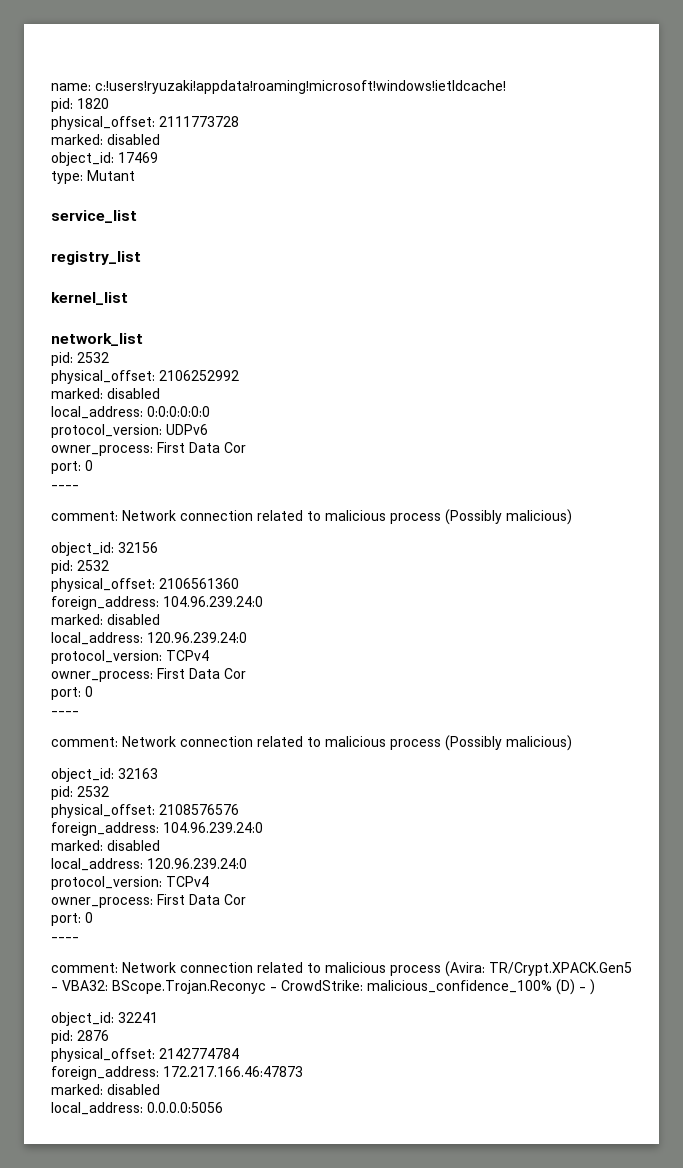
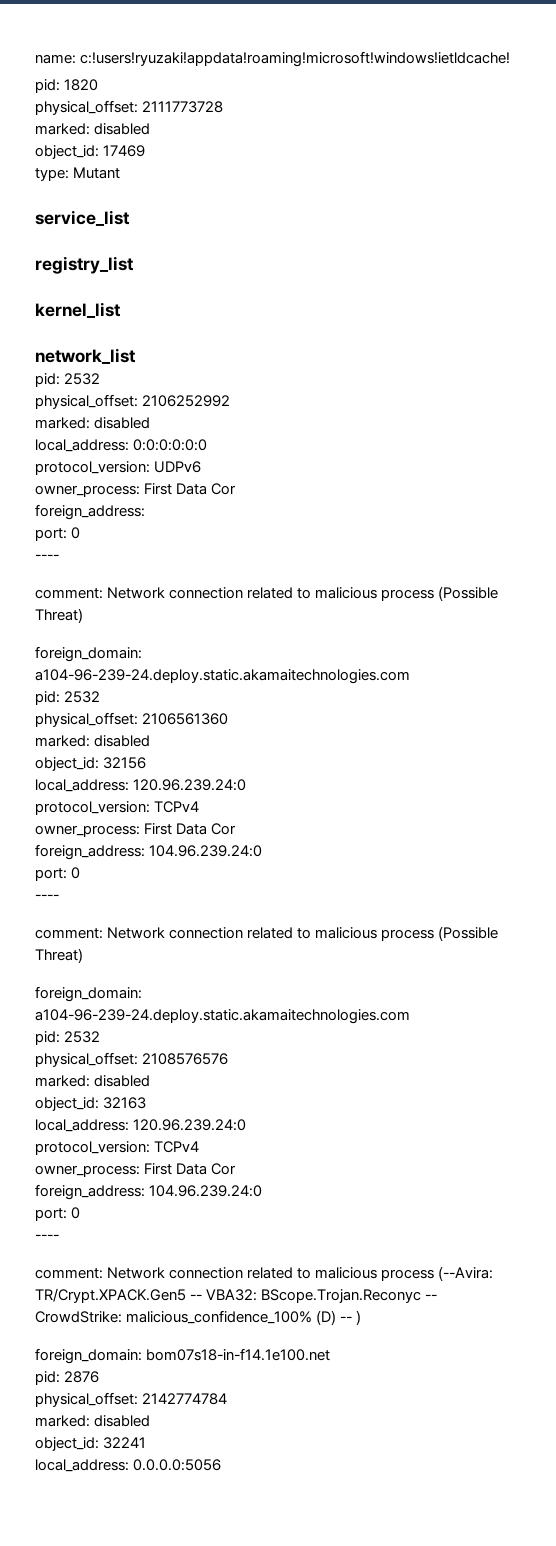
  protocol_version: UDPv6
  owner_process: First Data Cor
- port: 0
- ----
- comment: Network connection related to malicious process (Possibly malicious)
- object_id: 32156
- pid: 2532
- physical_offset: 2106561360
- foreign_address: 104.96.239.24:0
- marked: disabled
- local_address: 120.96.239.24:0
- protocol_version: TCPv4
- owner_process: First Data Cor
+ foreign_address:
  port: 0
  ----
- comment: Network connection related to malicious process (Possibly malicious)
- object_id: 32163
+ comment: Network connection related to malicious process (Possible Threat)
+ foreign_domain: a104-96-239-24.deploy.static.akamaitechnologies.com
  pid: 2532
- physical_offset: 2108576576
- foreign_address: 104.96.239.24:0
+ physical_offset: 2106561360
  marked: disabled
+ object_id: 32156
  local_address: 120.96.239.24:0
  protocol_version: TCPv4
  owner_process: First Data Cor
+ foreign_address: 104.96.239.24:0
  port: 0
  ----
- comment: Network connection related to malicious process (Avira: TR/Crypt.XPACK.Gen5 - VBA32: BScope.Trojan.Reconyc - CrowdStrike: malicious_confidence_100% (D) - )
+ comment: Network connection related to malicious process (Possible Threat)
+ foreign_domain: a104-96-239-24.deploy.static.akamaitechnologies.com
+ pid: 2532
+ physical_offset: 2108576576
+ marked: disabled
+ object_id: 32163
+ local_address: 120.96.239.24:0
+ protocol_version: TCPv4
+ owner_process: First Data Cor
+ foreign_address: 104.96.239.24:0
+ port: 0
+ ----
+ comment: Network connection related to malicious process (--Avira: TR/Crypt.XPACK.Gen5 -- VBA32: BScope.Trojan.Reconyc -- CrowdStrike: malicious_confidence_100% (D) -- )
- object_id: 32241
+ foreign_domain: bom07s18-in-f14.1e100.net
  physical_offset: 2142774784
- foreign_address: 172.217.166.46:47873
  marked: disabled
+ object_id: 32241

